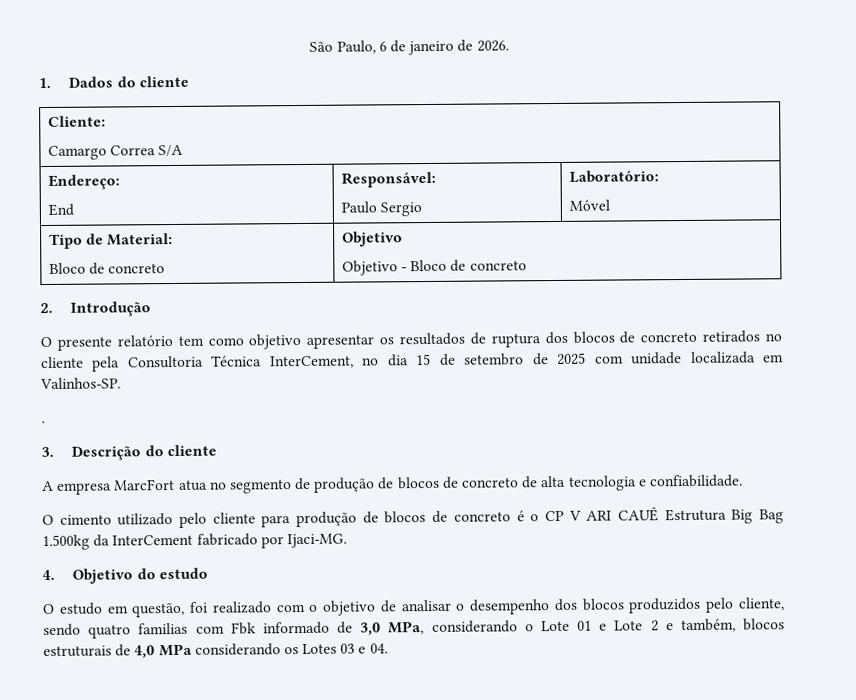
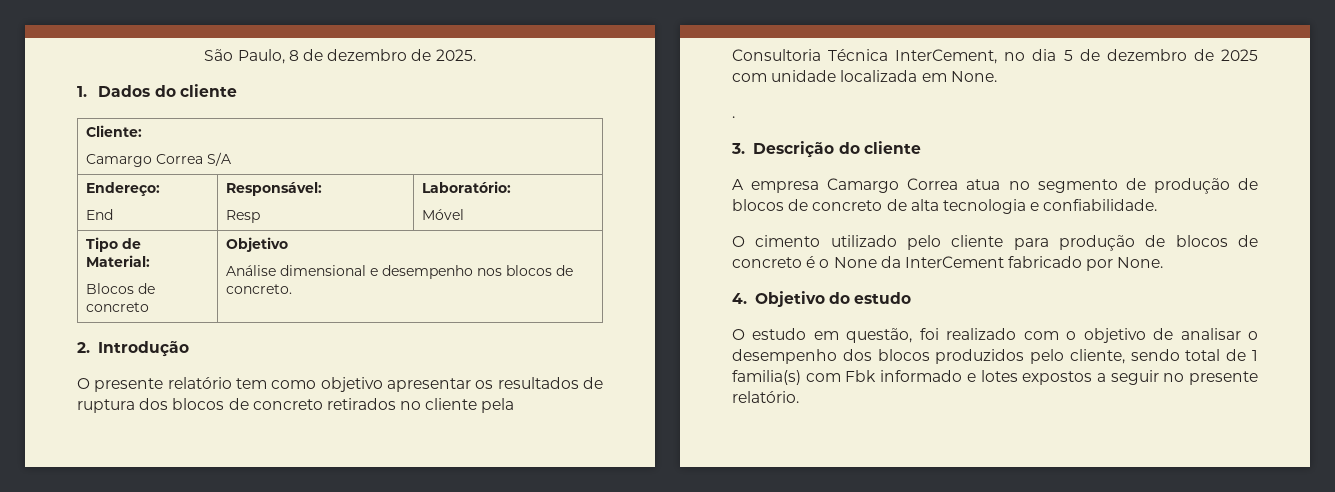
- São Paulo, 6 de janeiro de 2026.
+ São Paulo, 8 de dezembro de 2025.
  Endereço:
  End | Responsável:
- Paulo Sergio | Laboratório:
+ Resp | Laboratório:
  Tipo de Material:
- Bloco de concreto | Objetivo
- Objetivo - Bloco de concreto
+ Blocos de concreto | Objetivo
+ Análise dimensional e desempenho nos blocos de concreto.
- O presente relatório tem como objetivo apresentar os resultados de ruptura dos blocos de concreto retirados no cliente pela Consultoria Técnica InterCement, no dia 15 de setembro de 2025 com unidade localizada em Valinhos-SP.
+ O presente relatório tem como objetivo apresentar os resultados de ruptura dos blocos de concreto retirados no cliente pela Consultoria Técnica InterCement, no dia 5 de dezembro de 2025 com unidade localizada em None.
- A empresa MarcFort atua no segmento de produção de blocos de concreto de alta tecnologia e confiabilidade.
+ A empresa Camargo Correa atua no segmento de produção de blocos de concreto de alta tecnologia e confiabilidade.
- O cimento utilizado pelo cliente para produção de blocos de concreto é o CP V ARI CAUÊ Estrutura Big Bag 1.500kg da InterCement fabricado por Ijaci-MG.
+ O cimento utilizado pelo cliente para produção de blocos de concreto é o None da InterCement fabricado por None.
- O estudo em questão, foi realizado com o objetivo de analisar o desempenho dos blocos produzidos pelo cliente, sendo quatro familias com Fbk informado de 3,0 MPa, considerando o Lote 01 e Lote 2 e também, blocos estruturais de 4,0 MPa considerando os Lotes 03 e 04.
+ O estudo em questão, foi realizado com o objetivo de analisar o desempenho dos blocos produzidos pelo cliente, sendo total de 1 familia(s) com Fbk informado e lotes expostos a seguir no presente relatório.

